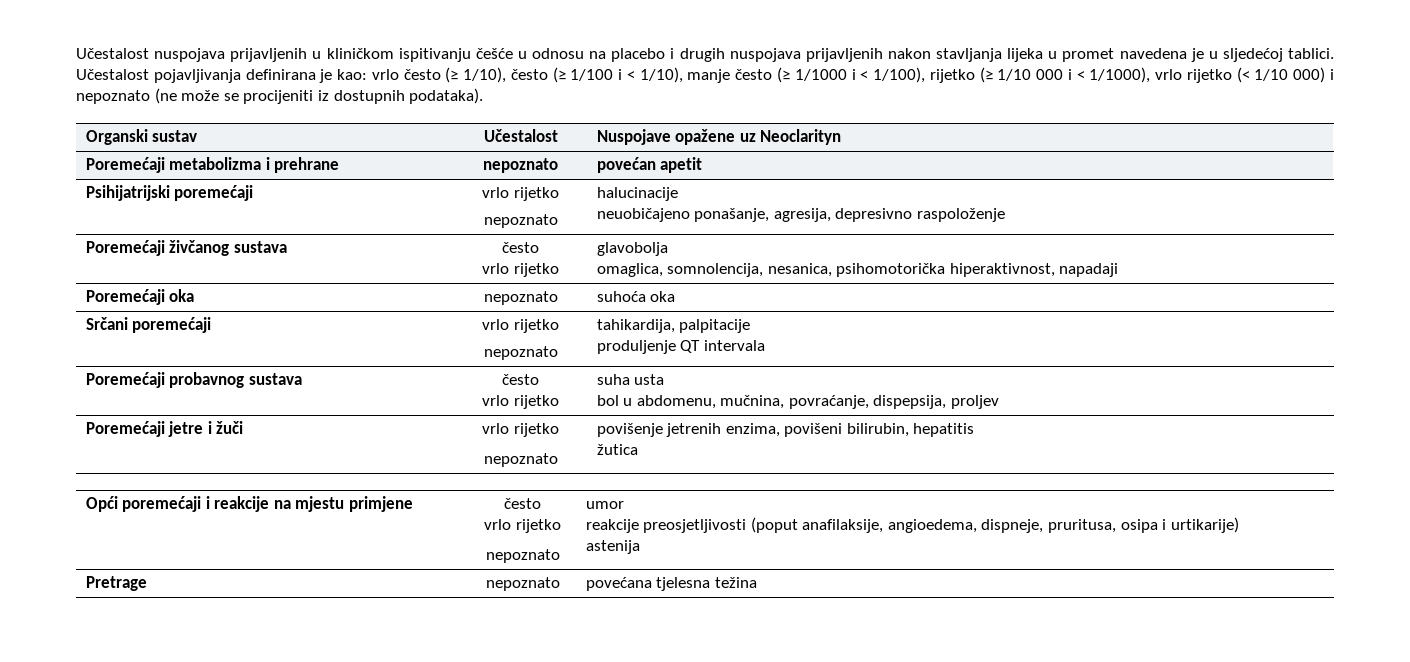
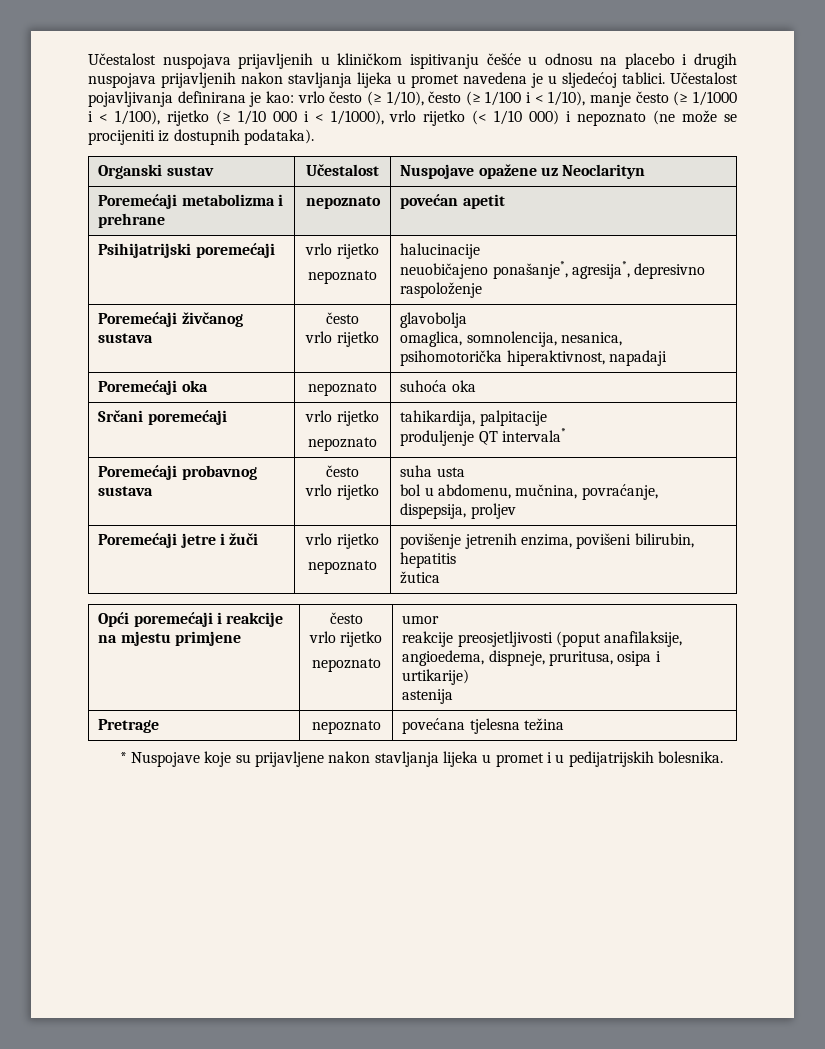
  Psihijatrijski poremećaji | vrlo rijetko
  nepoznato | halucinacije
- neuobičajeno ponašanje, agresija, depresivno raspoloženje
+ neuobičajeno ponašanje*, agresija*, depresivno raspoloženje
  Srčani poremećaji | vrlo rijetko
  nepoznato | tahikardija, palpitacije
- produljenje QT intervala
+ produljenje QT intervala*
+ * Nuspojave koje su prijavljene nakon stavljanja lijeka u promet i u pedijatrijskih bolesnika.

